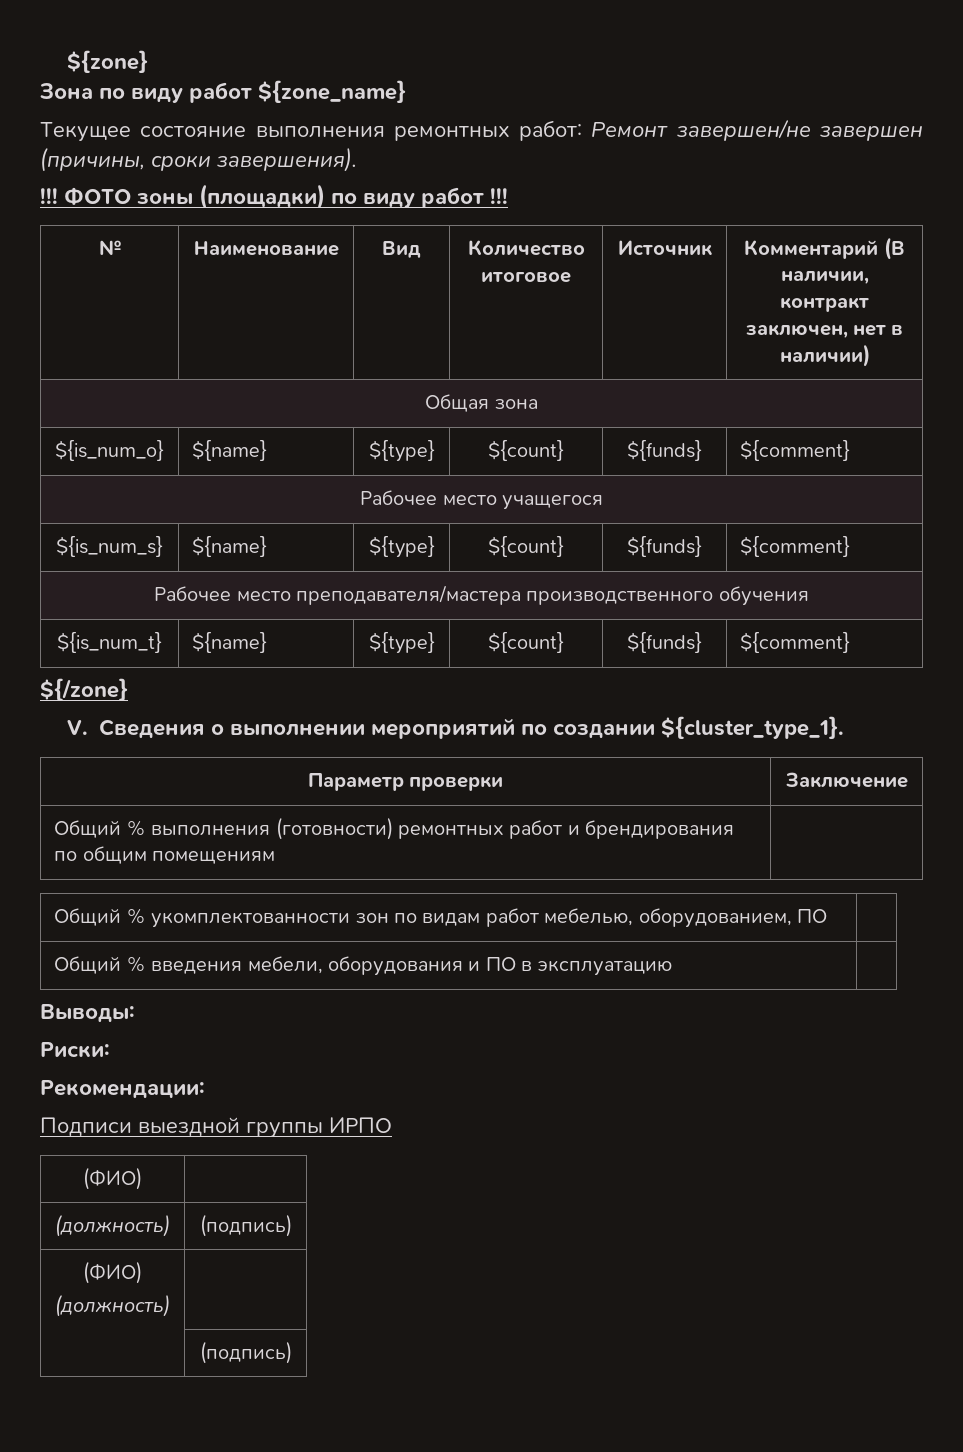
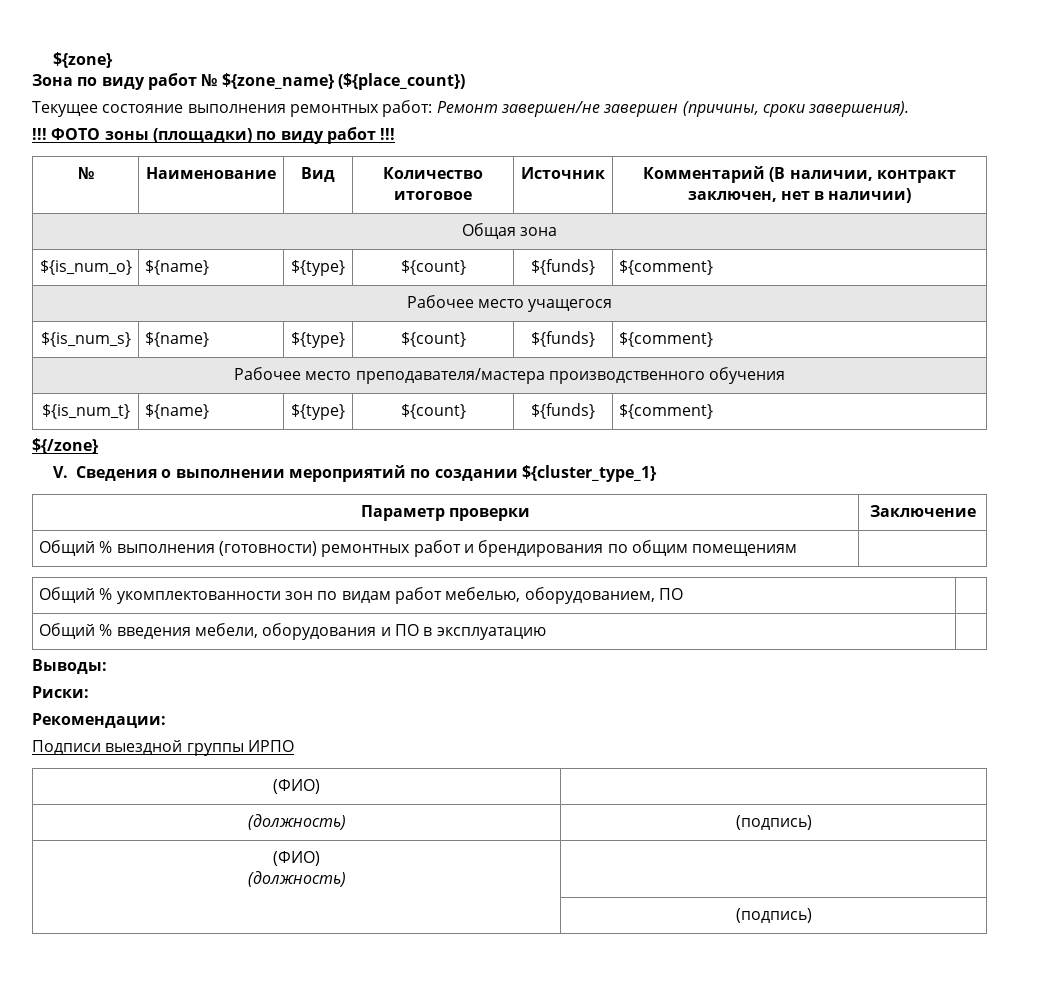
- Зона по виду работ ${zone_name}
+ Зона по виду работ № ${zone_name} (${place_count})
- V. Сведения о выполнении мероприятий по создании ${cluster_type_1}.
+ V. Сведения о выполнении мероприятий по создании ${cluster_type_1}

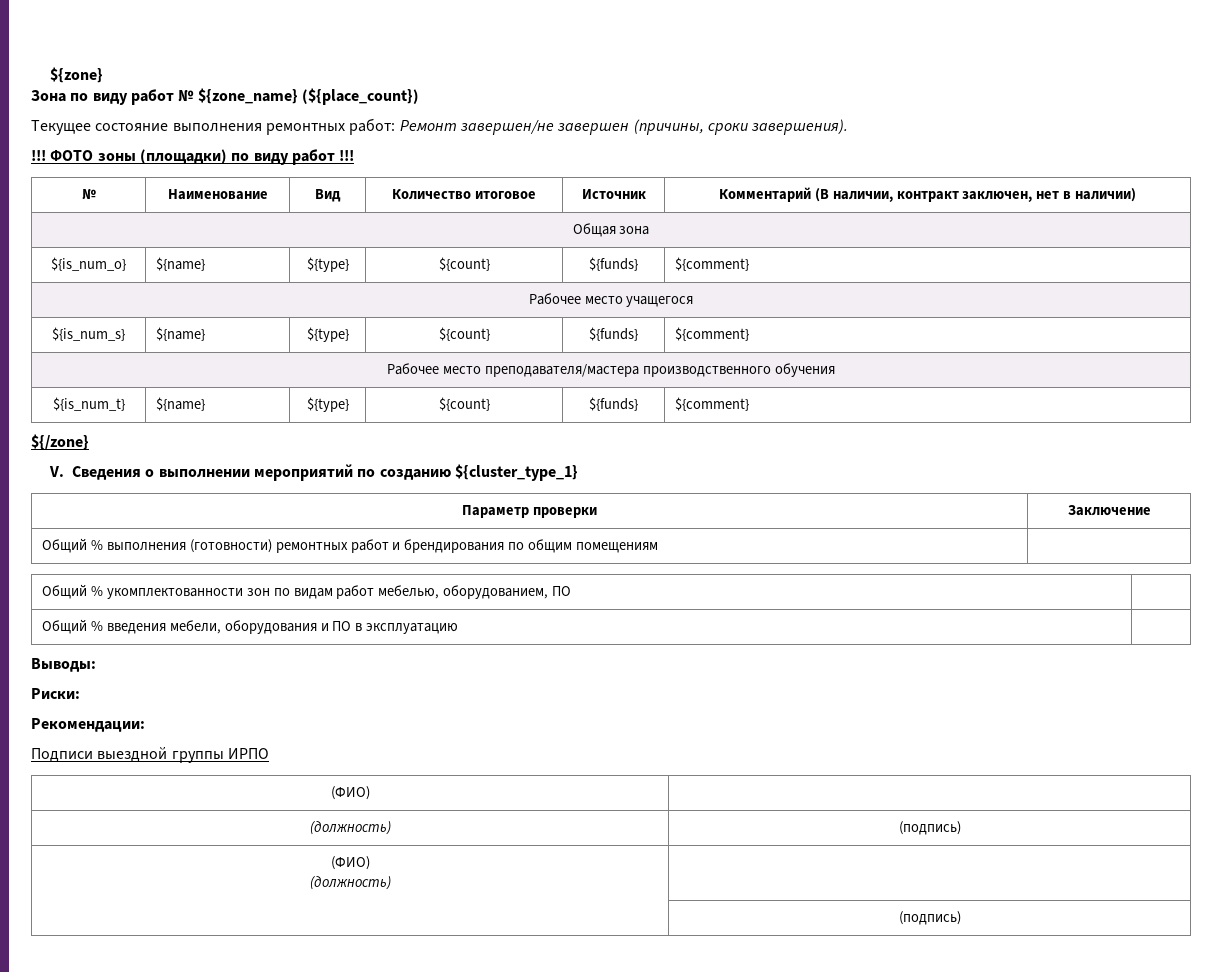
- V. Сведения о выполнении мероприятий по создании ${cluster_type_1}
+ V. Сведения о выполнении мероприятий по созданию ${cluster_type_1}

